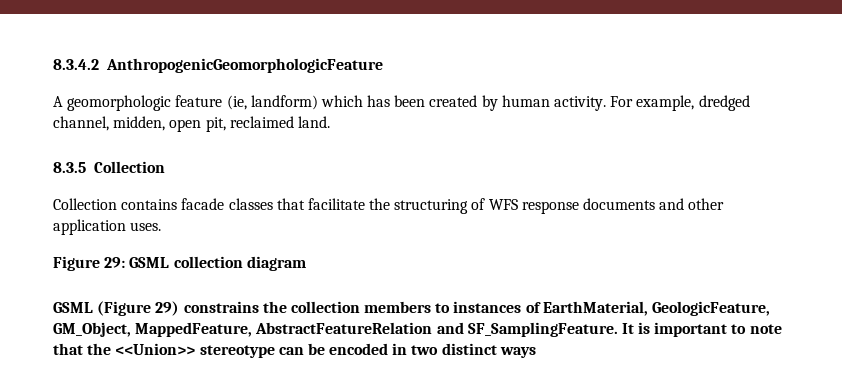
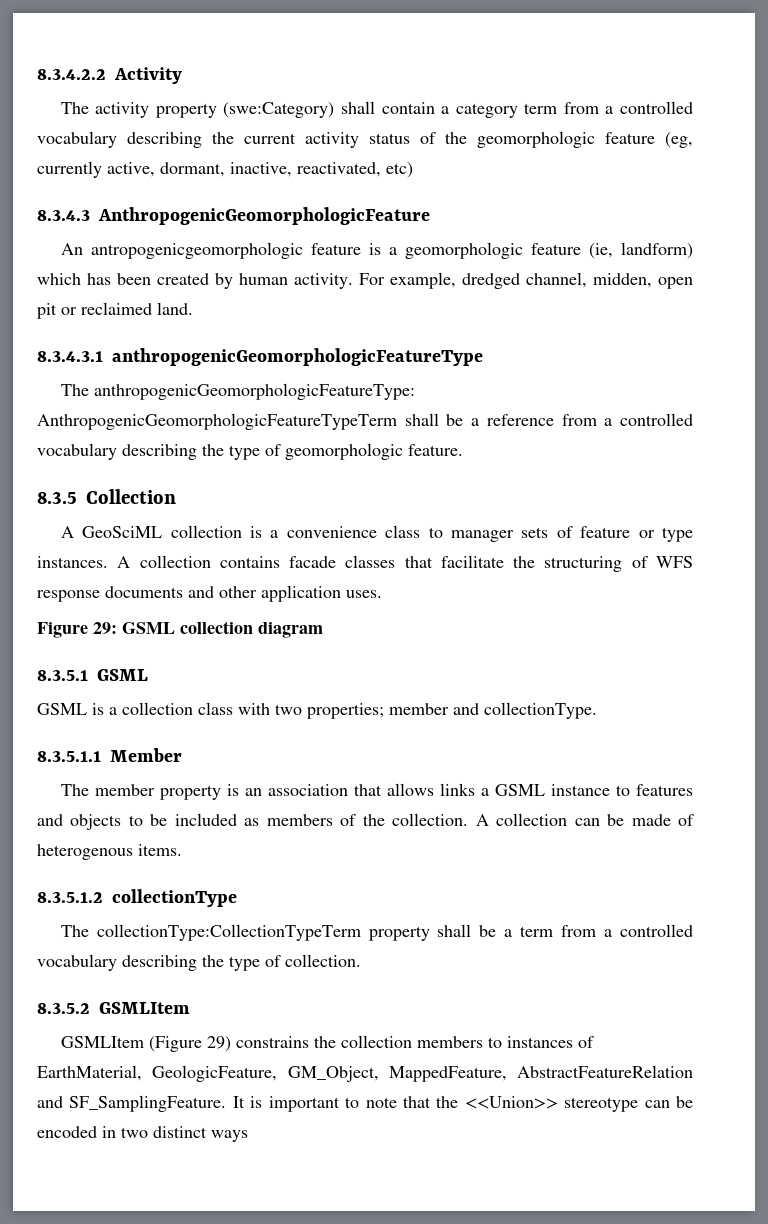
- 8.3.4.2 AnthropogenicGeomorphologicFeature
- A geomorphologic feature (ie, landform) which has been created by human activity.
+ 8.3.4.2.2 Activity
+ The activity property (swe:Category) shall contain a category term from a controlled vocabulary describing the current activity status of the geomorphologic feature (eg, currently active, dormant, inactive, reactivated, etc)
+ 8.3.4.3 AnthropogenicGeomorphologicFeature
+ An antropogenicgeomorphologic feature is a geomorphologic feature (ie, landform) which has been created by human activity.
- For example, dredged channel, midden, open pit, reclaimed land.
+ For example, dredged channel, midden, open pit or reclaimed land.
+ 8.3.4.3.1 anthropogenicGeomorphologicFeatureType
+ The anthropogenicGeomorphologicFeatureType: AnthropogenicGeomorphologicFeatureTypeTerm shall be a reference from a controlled vocabulary describing the type of geomorphologic feature.
  8.3.5 Collection
- Collection contains facade classes that facilitate the structuring of WFS response documents and other application uses.
+ A GeoSciML collection is a convenience class to manager sets of feature or type instances. A collection contains facade classes that facilitate the structuring of WFS response documents and other application uses.
- GSML (Figure 29) constrains the collection members to instances of EarthMaterial, GeologicFeature, GM_Object, MappedFeature, AbstractFeatureRelation and SF_SamplingFeature.
+ 8.3.5.1 GSML
+ GSML is a collection class with two properties; member and collectionType.
+ 8.3.5.1.1 Member
+ The member property is an association that allows links a GSML instance to features and objects to be included as members of the collection. A collection can be made of heterogenous items.
+ 8.3.5.1.2 collectionType
+ The collectionType:CollectionTypeTerm property shall be a term from a controlled vocabulary describing the type of collection.
+ 8.3.5.2 GSMLItem
+ GSMLItem (Figure 29) constrains the collection members to instances of EarthMaterial, GeologicFeature, GM_Object, MappedFeature, AbstractFeatureRelation and SF_SamplingFeature.

